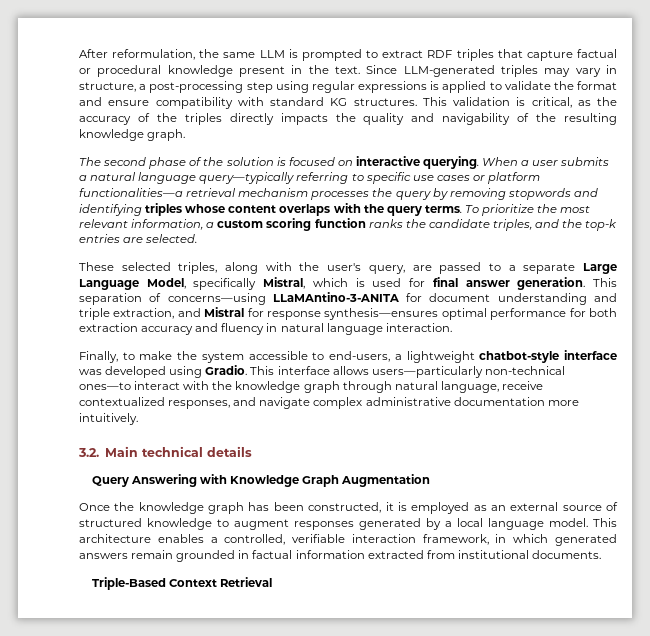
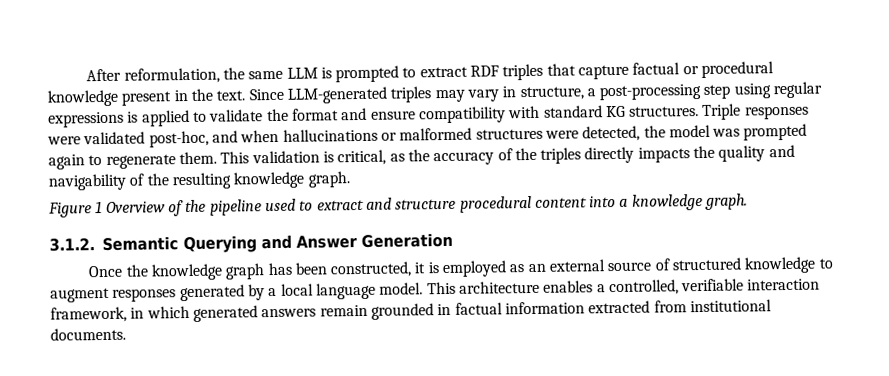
+ Triple responses were validated post-hoc, and when hallucinations or malformed structures were detected, the model was prompted again to regenerate them.
- The second phase of the solution is focused on interactive querying. When a user submits a natural language query—typically referring to specific use cases or platform functionalities—a retrieval mechanism processes the query by removing stopwords and identifying triples whose content overlaps with the query terms. To prioritize the most relevant information, a custom scoring function ranks the candidate triples, and the top-k entries are selected.
- These selected triples, along with the user's query, are passed to a separate Large Language Model, specifically Mistral, which is used for final answer generation. This separation of concerns—using LLaMAntino-3-ANITA for document understanding and triple extraction, and Mistral for response synthesis—ensures optimal performance for both extraction accuracy and fluency in natural language interaction.
- Finally, to make the system accessible to end-users, a lightweight chatbot-style interface was developed using Gradio. This interface allows users—particularly non-technical ones—to interact with the knowledge graph through natural language, receive contextualized responses, and navigate complex administrative documentation more intuitively.
- 3.2. Main technical details
- Query Answering with Knowledge Graph Augmentation
+ Figure 1 Overview of the pipeline used to extract and structure procedural content into a knowledge graph.
+ 3.1.2. Semantic Querying and Answer Generation
- Triple-Based Context Retrieval

